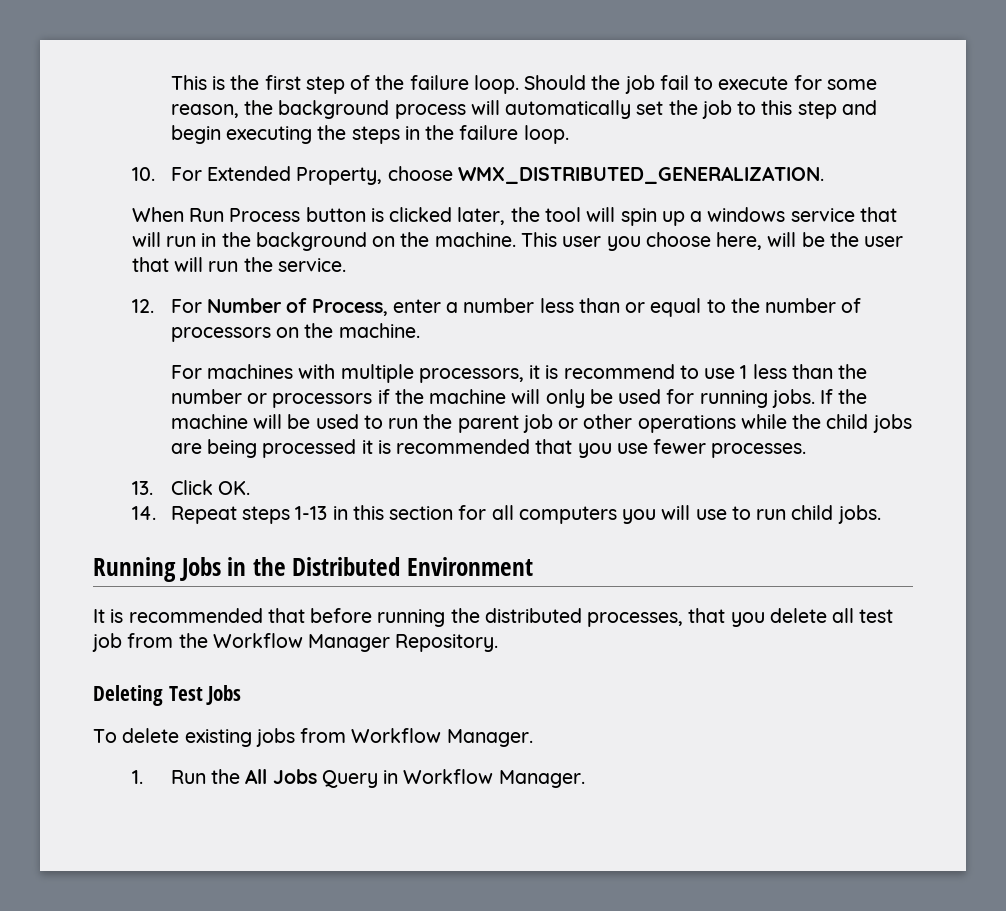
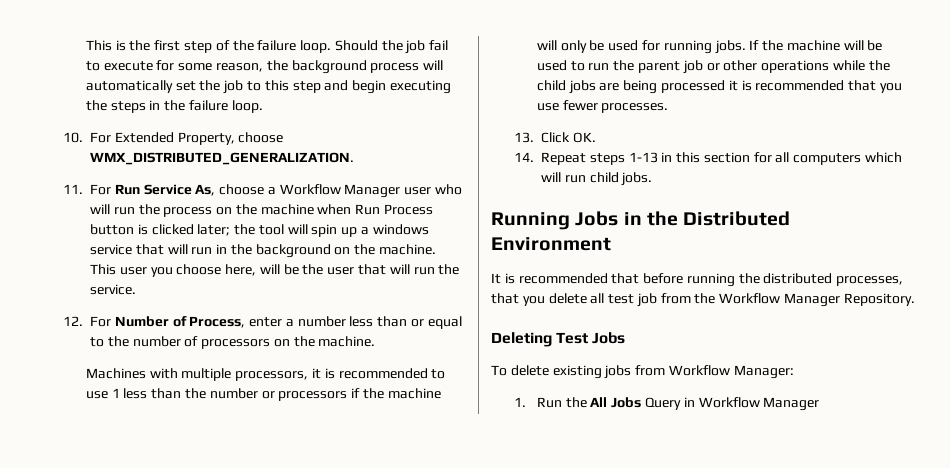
- When Run Process button is clicked later, the tool will spin up a windows service that will run in the background on the machine.
+ 11. For Run Service As, choose a Workflow Manager user who will run the process on the machine when Run Process button is clicked later; the tool will spin up a windows service that will run in the background on the machine.
- For machines with multiple processors, it is recommend to use 1 less than the number or processors if the machine will only be used for running jobs.
+ Machines with multiple processors, it is recommended to use 1 less than the number or processors if the machine will only be used for running jobs.
- 14. Repeat steps 1-13 in this section for all computers you will use to run child jobs.
+ 14. Repeat steps 1-13 in this section for all computers which will run child jobs.
- To delete existing jobs from Workflow Manager.
+ To delete existing jobs from Workflow Manager:
- 1. Run the All Jobs Query in Workflow Manager.
+ 1. Run the All Jobs Query in Workflow Manager

